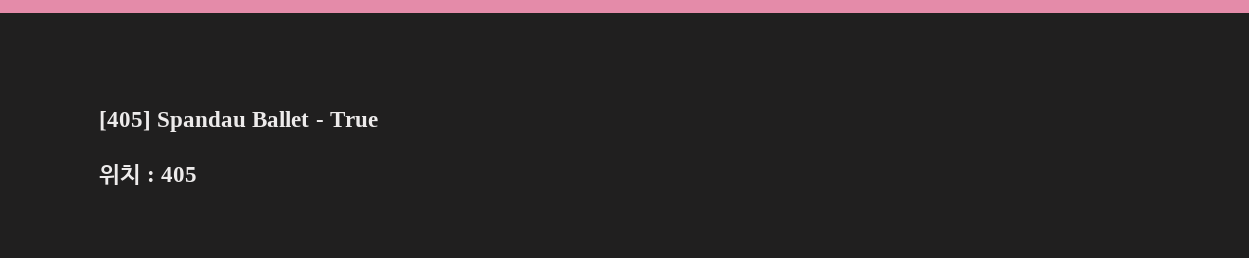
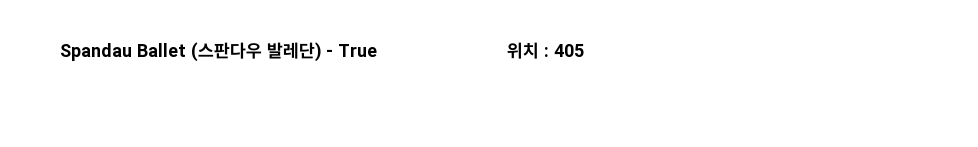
- [405] Spandau Ballet - True
+ Spandau Ballet (스판다우 발레단) - True

